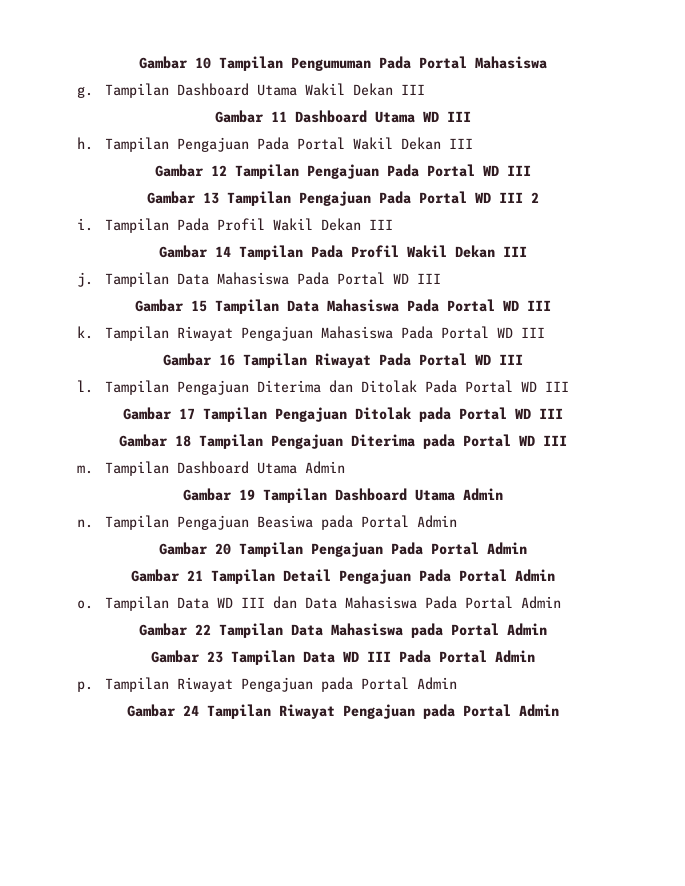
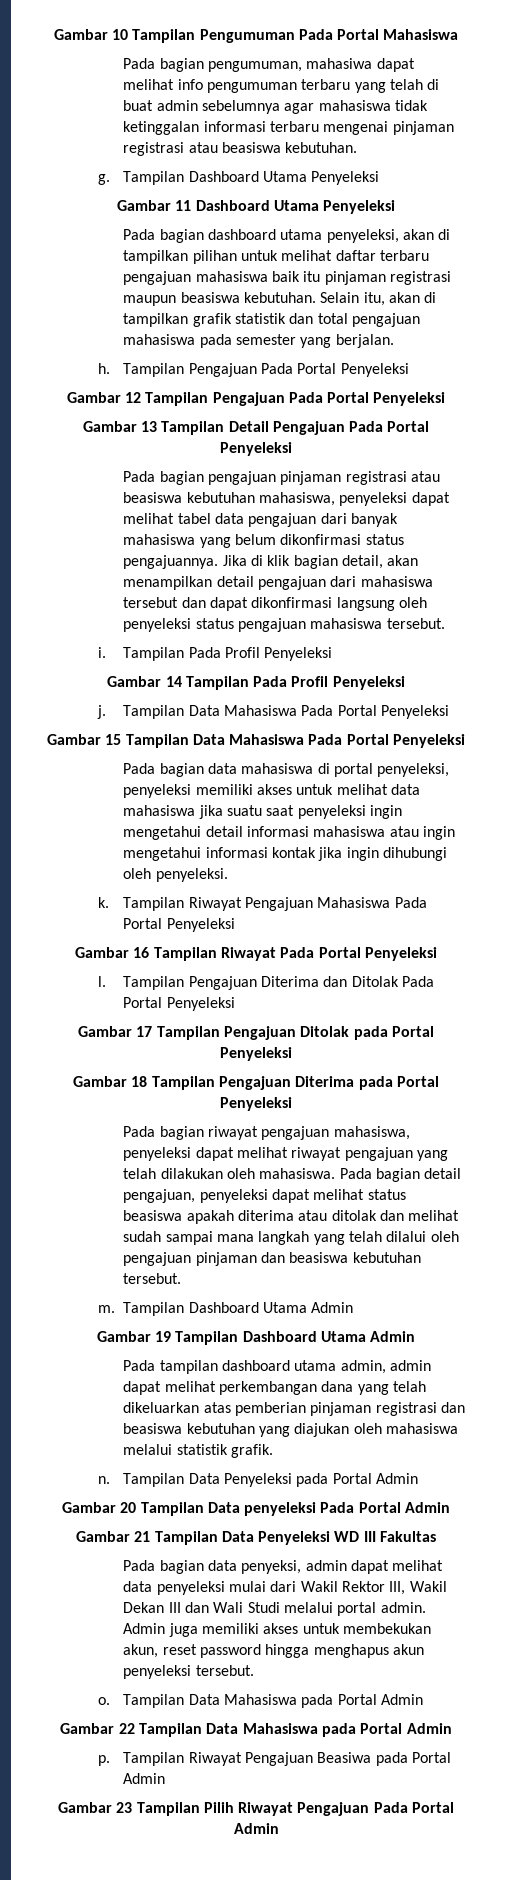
+ Pada bagian pengumuman, mahasiwa dapat melihat info pengumuman terbaru yang telah di buat admin sebelumnya agar mahasiswa tidak ketinggalan informasi terbaru mengenai pinjaman registrasi atau beasiswa kebutuhan.
- Tampilan Dashboard Utama Wakil Dekan III
+ Tampilan Dashboard Utama Penyeleksi
- Gambar 11 Dashboard Utama WD III
+ Gambar 11 Dashboard Utama Penyeleksi
+ Pada bagian dashboard utama penyeleksi, akan di tampilkan pilihan untuk melihat daftar terbaru pengajuan mahasiswa baik itu pinjaman registrasi maupun beasiswa kebutuhan. Selain itu, akan di tampilkan grafik statistik dan total pengajuan mahasiswa pada semester yang berjalan.
- h. Tampilan Pengajuan Pada Portal Wakil Dekan III
+ h. Tampilan Pengajuan Pada Portal Penyeleksi
- Gambar 12 Tampilan Pengajuan Pada Portal WD III
+ Gambar 12 Tampilan Pengajuan Pada Portal Penyeleksi
- Gambar 13 Tampilan Pengajuan Pada Portal WD III 2
+ Gambar 13 Tampilan Detail Pengajuan Pada Portal Penyeleksi
+ Pada bagian pengajuan pinjaman registrasi atau beasiswa kebutuhan mahasiswa, penyeleksi dapat melihat tabel data pengajuan dari banyak mahasiswa yang belum dikonfirmasi status pengajuannya. Jika di klik bagian detail, akan menampilkan detail pengajuan dari mahasiswa tersebut dan dapat dikonfirmasi langsung oleh penyeleksi status pengajuan mahasiswa tersebut.
- i. Tampilan Pada Profil Wakil Dekan III
+ i. Tampilan Pada Profil Penyeleksi
- Gambar 14 Tampilan Pada Profil Wakil Dekan III
+ Gambar 14 Tampilan Pada Profil Penyeleksi
- j. Tampilan Data Mahasiswa Pada Portal WD III
+ j. Tampilan Data Mahasiswa Pada Portal Penyeleksi
- Gambar 15 Tampilan Data Mahasiswa Pada Portal WD III
+ Gambar 15 Tampilan Data Mahasiswa Pada Portal Penyeleksi
+ Pada bagian data mahasiswa di portal penyeleksi, penyeleksi memiliki akses untuk melihat data mahasiswa jika suatu saat penyeleksi ingin mengetahui detail informasi mahasiswa atau ingin mengetahui informasi kontak jika ingin dihubungi oleh penyeleksi.
- Tampilan Riwayat Pengajuan Mahasiswa Pada Portal WD III
+ Tampilan Riwayat Pengajuan Mahasiswa Pada Portal Penyeleksi
- Gambar 16 Tampilan Riwayat Pada Portal WD III
+ Gambar 16 Tampilan Riwayat Pada Portal Penyeleksi
- Tampilan Pengajuan Diterima dan Ditolak Pada Portal WD III
+ Tampilan Pengajuan Diterima dan Ditolak Pada Portal Penyeleksi
- Gambar 17 Tampilan Pengajuan Ditolak pada Portal WD III
+ Gambar 17 Tampilan Pengajuan Ditolak pada Portal Penyeleksi
- Gambar 18 Tampilan Pengajuan Diterima pada Portal WD III
+ Gambar 18 Tampilan Pengajuan Diterima pada Portal Penyeleksi
+ Pada bagian riwayat pengajuan mahasiswa, penyeleksi dapat melihat riwayat pengajuan yang telah dilakukan oleh mahasiswa. Pada bagian detail pengajuan, penyeleksi dapat melihat status beasiswa apakah diterima atau ditolak dan melihat sudah sampai mana langkah yang telah dilalui oleh pengajuan pinjaman dan beasiswa kebutuhan tersebut.
+ Pada tampilan dashboard utama admin, admin dapat melihat perkembangan dana yang telah dikeluarkan atas pemberian pinjaman registrasi dan beasiswa kebutuhan yang diajukan oleh mahasiswa melalui statistik grafik.
- Tampilan Pengajuan Beasiwa pada Portal Admin
+ Tampilan Data Penyeleksi pada Portal Admin
- Gambar 20 Tampilan Pengajuan Pada Portal Admin
+ Gambar 20 Tampilan Data penyeleksi Pada Portal Admin
- Gambar 21 Tampilan Detail Pengajuan Pada Portal Admin
- o. Tampilan Data WD III dan Data Mahasiswa Pada Portal Admin
+ Gambar 21 Tampilan Data Penyeleksi WD III Fakultas
+ Pada bagian data penyeksi, admin dapat melihat data penyeleksi mulai dari Wakil Rektor III, Wakil Dekan III dan Wali Studi melalui portal admin. Admin juga memiliki akses untuk membekukan akun, reset password hingga menghapus akun penyeleksi tersebut.
+ o. Tampilan Data Mahasiswa pada Portal Admin
- Gambar 23 Tampilan Data WD III Pada Portal Admin
- p. Tampilan Riwayat Pengajuan pada Portal Admin
- Gambar 24 Tampilan Riwayat Pengajuan pada Portal Admin
+ p. Tampilan Riwayat Pengajuan Beasiwa pada Portal Admin
+ Gambar 23 Tampilan Pilih Riwayat Pengajuan Pada Portal Admin

